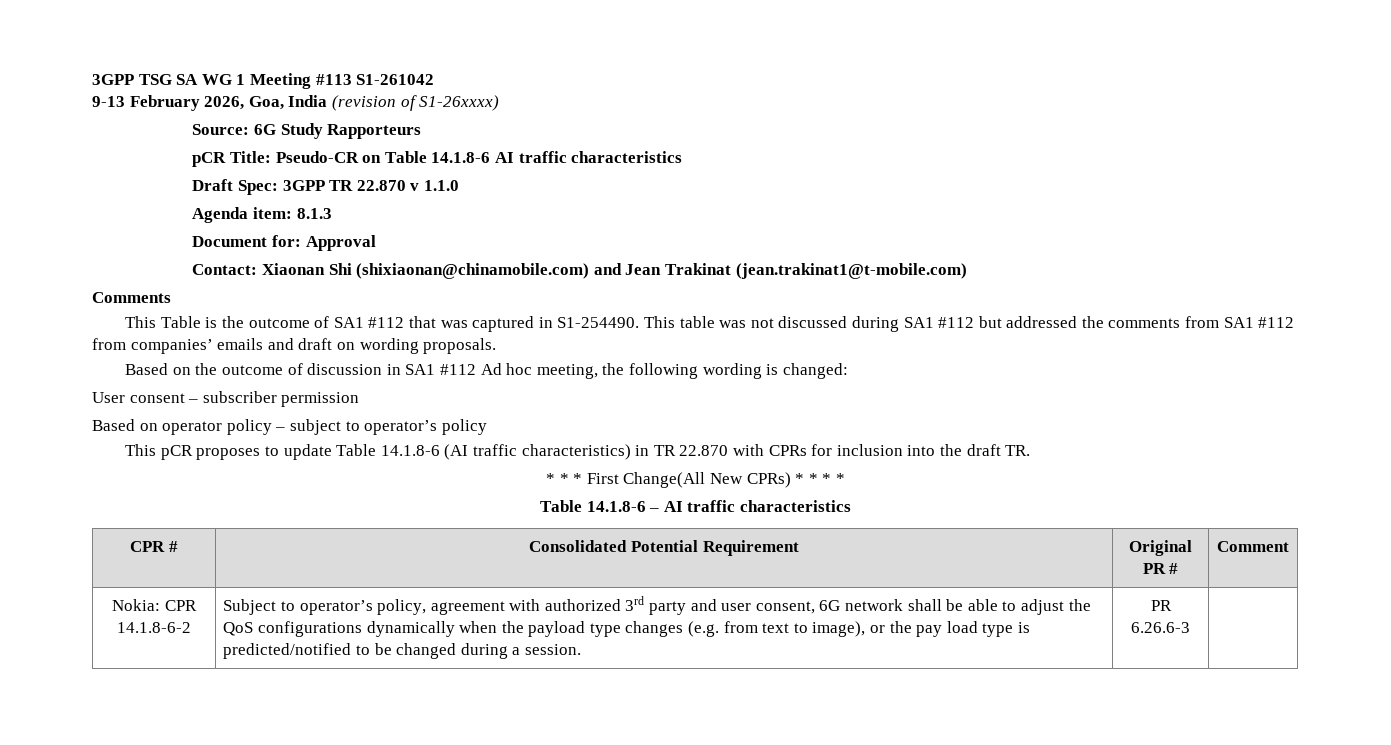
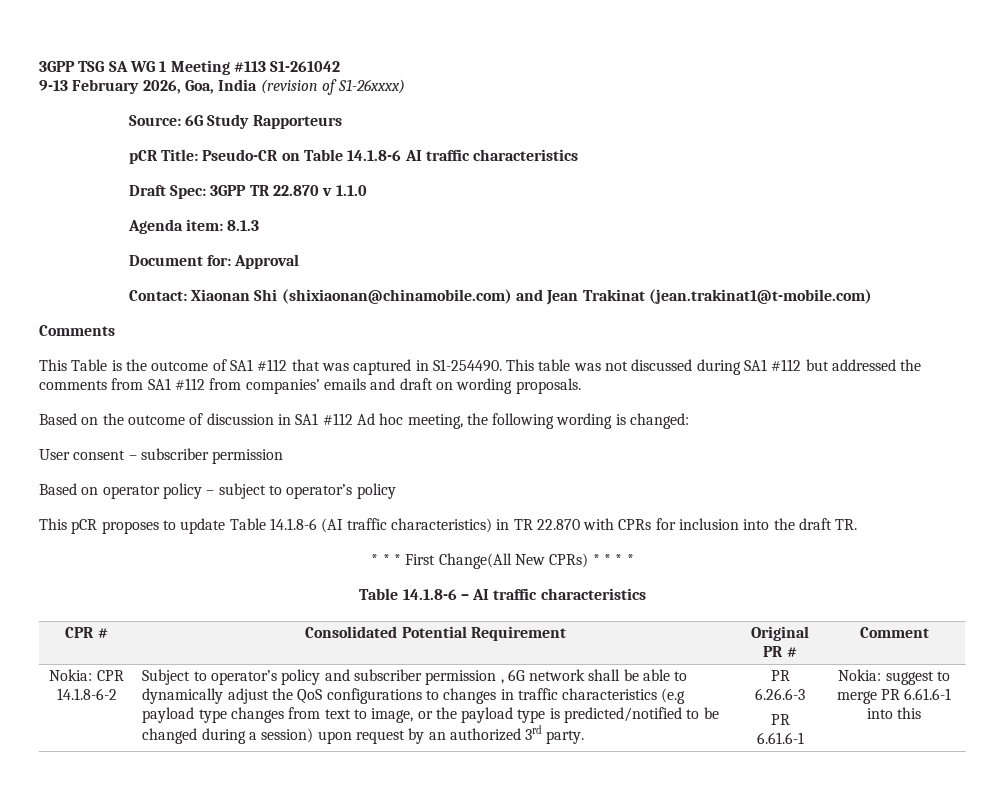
- Subject to operator’s policy, agreement with authorized 3rd party and user consent, 6G network shall be able to adjust the QoS configurations dynamically when the payload type changes (e.g. from text to image), or the pay load type is predicted/notified to be changed during a session. | PR 6.26.6-3
+ Subject to operator’s policy and subscriber permission , 6G network shall be able to dynamically adjust the QoS configurations to changes in traffic characteristics (e.g payload type changes from text to image, or the payload type is predicted/notified to be changed during a session) upon request by an authorized 3rd party. | PR 6.26.6-3
+ PR 6.61.6-1 | Nokia: suggest to merge PR 6.61.6-1 into this

